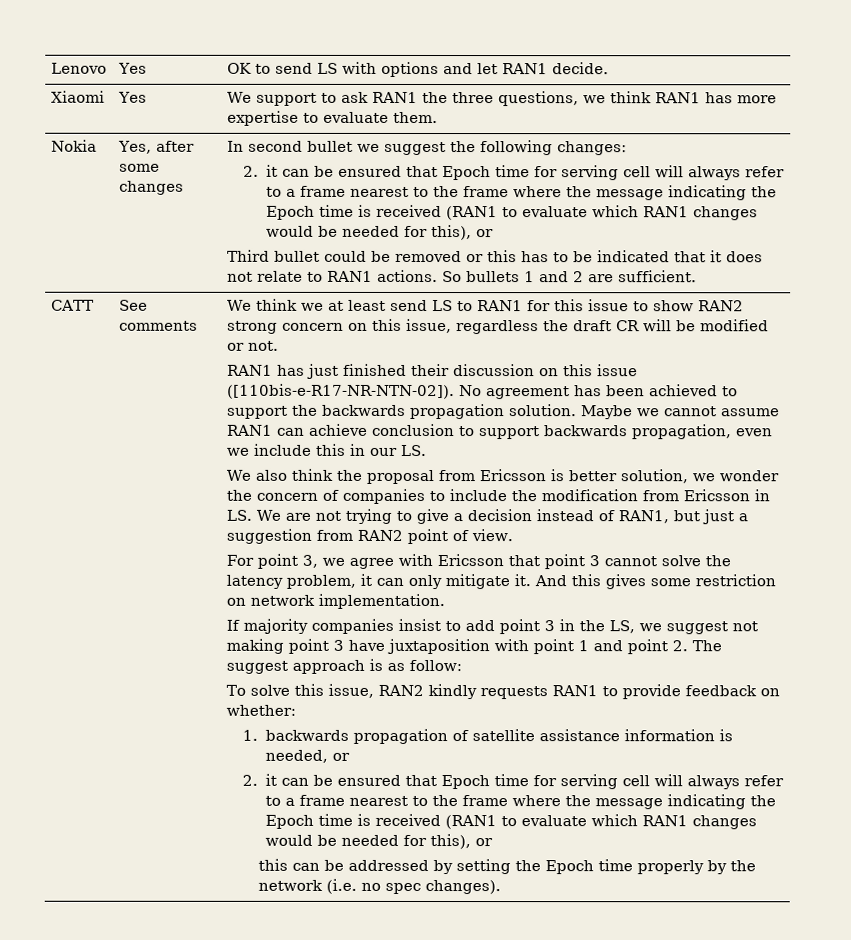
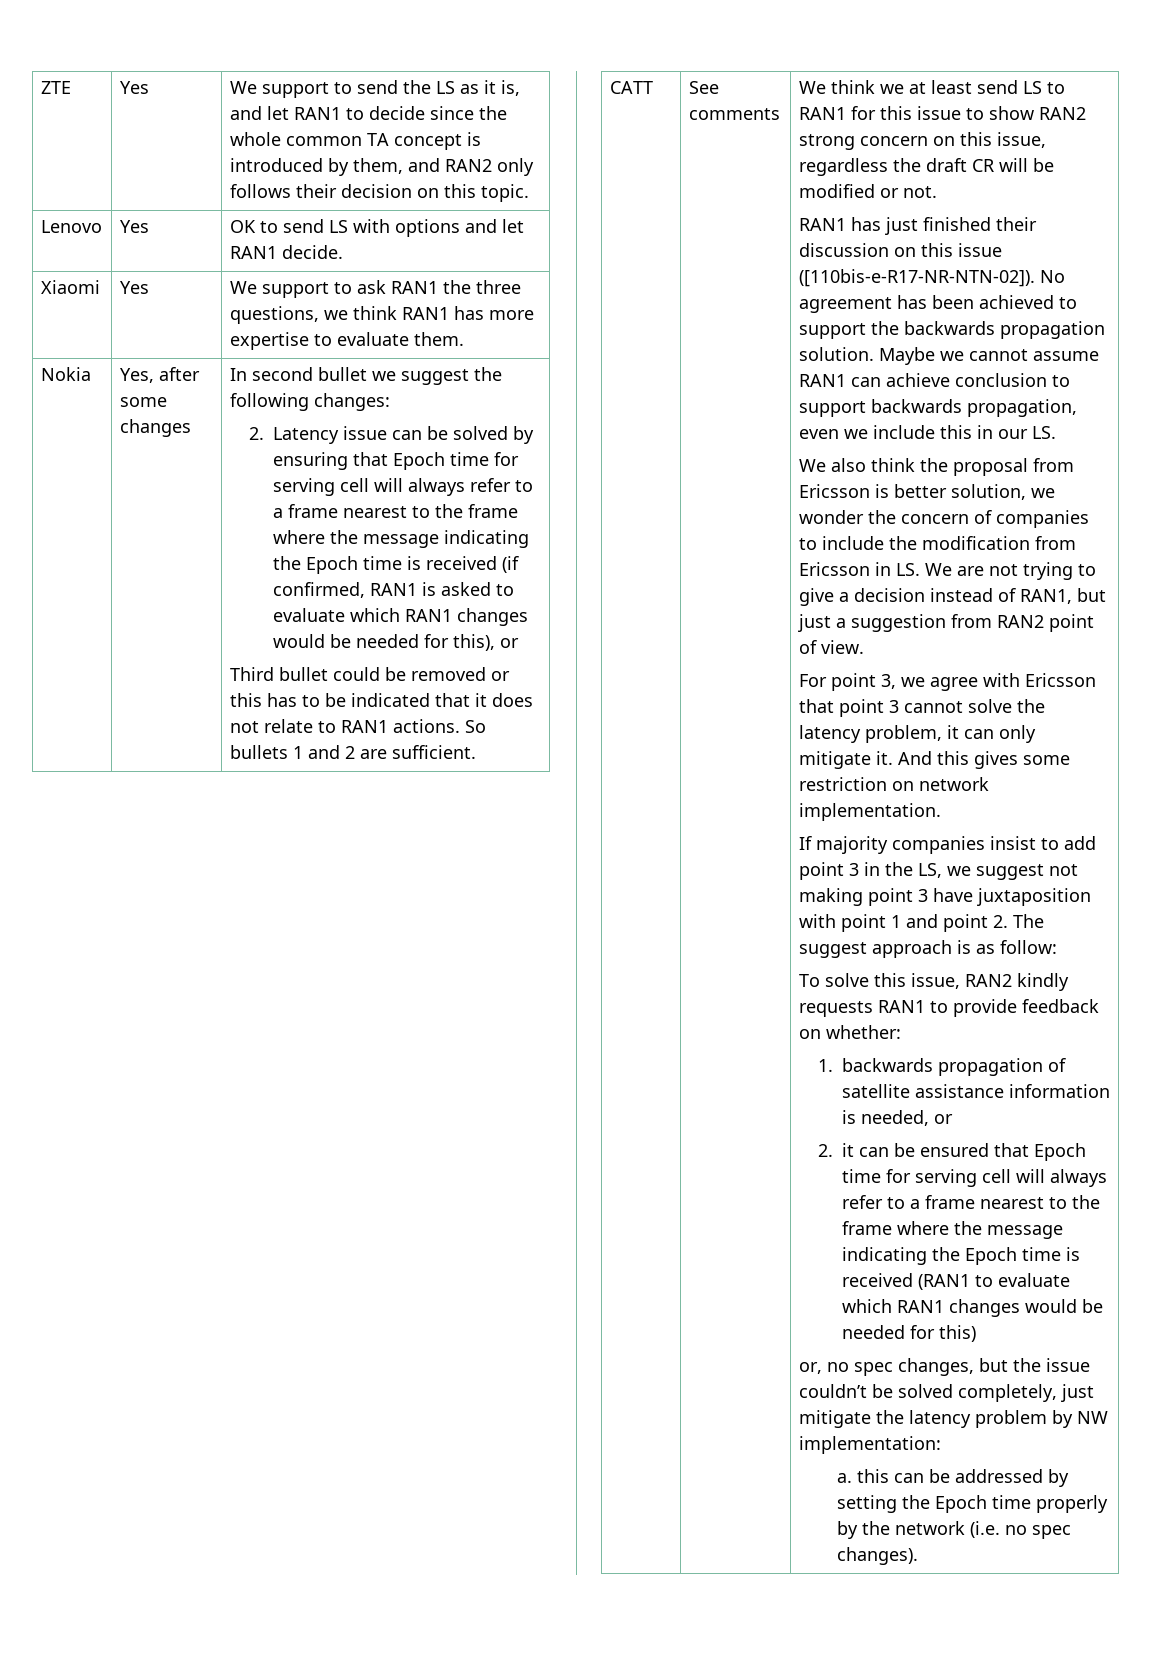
+ ZTE | Yes | We support to send the LS as it is, and let RAN1 to decide since the whole common TA concept is introduced by them, and RAN2 only follows their decision on this topic.
  In second bullet we suggest the following changes:
- 2. it can be ensured that Epoch time for serving cell will always refer to a frame nearest to the frame where the message indicating the Epoch time is received (RAN1 to evaluate which RAN1 changes would be needed for this), or
+ 2. Latency issue can be solved by ensuring that Epoch time for serving cell will always refer to a frame nearest to the frame where the message indicating the Epoch time is received (if confirmed, RAN1 is asked to evaluate which RAN1 changes would be needed for this), or
  1. backwards propagation of satellite assistance information is needed, or
- 2. it can be ensured that Epoch time for serving cell will always refer to a frame nearest to the frame where the message indicating the Epoch time is received (RAN1 to evaluate which RAN1 changes would be needed for this), or
- this can be addressed by setting the Epoch time properly by the network (i.e. no spec changes).
+ 2. it can be ensured that Epoch time for serving cell will always refer to a frame nearest to the frame where the message indicating the Epoch time is received (RAN1 to evaluate which RAN1 changes would be needed for this)
+ or, no spec changes, but the issue couldn’t be solved completely, just mitigate the latency problem by NW implementation:
+ a. this can be addressed by setting the Epoch time properly by the network (i.e. no spec changes).

